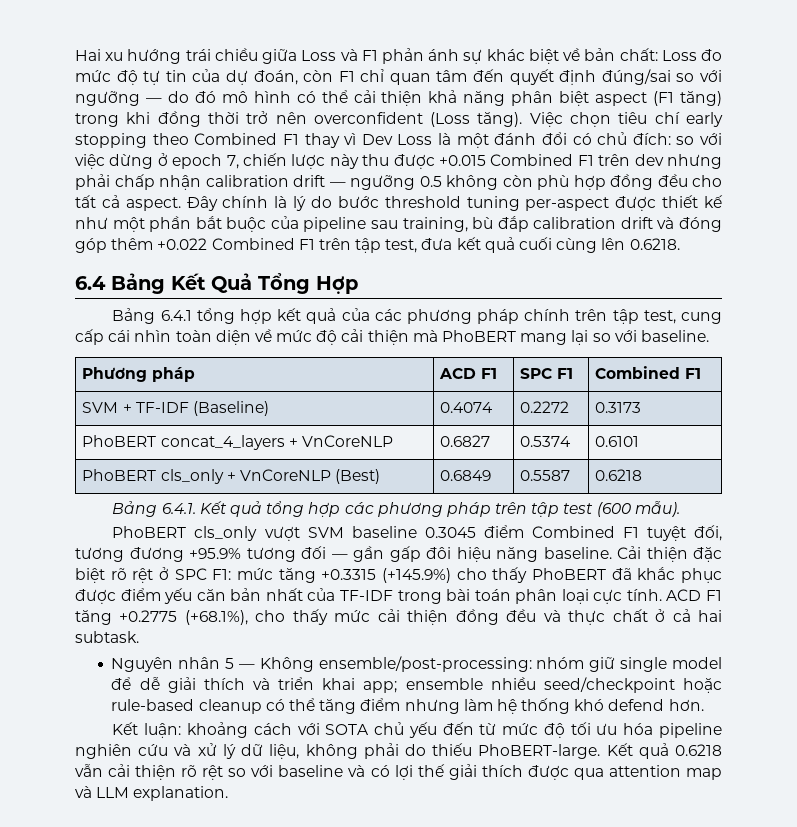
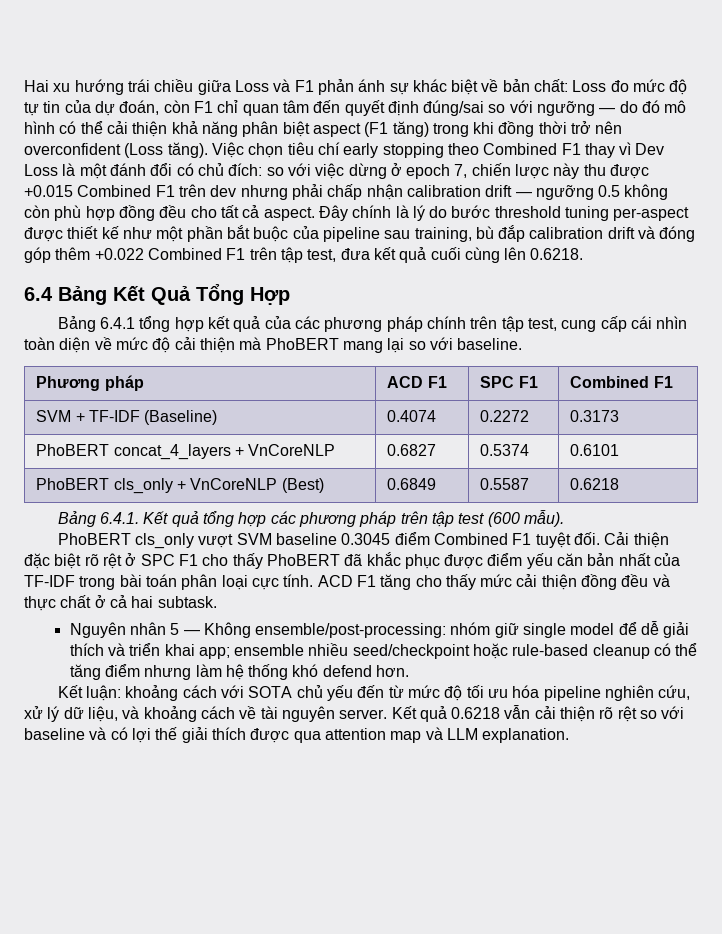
- PhoBERT cls_only vượt SVM baseline 0.3045 điểm Combined F1 tuyệt đối, tương đương +95.9% tương đối — gần gấp đôi hiệu năng baseline.
+ PhoBERT cls_only vượt SVM baseline 0.3045 điểm Combined F1 tuyệt đối.
- Cải thiện đặc biệt rõ rệt ở SPC F1: mức tăng +0.3315 (+145.9%) cho thấy PhoBERT đã khắc phục được điểm yếu căn bản nhất của TF-IDF trong bài toán phân loại cực tính.
+ Cải thiện đặc biệt rõ rệt ở SPC F1 cho thấy PhoBERT đã khắc phục được điểm yếu căn bản nhất của TF-IDF trong bài toán phân loại cực tính.
- ACD F1 tăng +0.2775 (+68.1%), cho thấy mức cải thiện đồng đều và thực chất ở cả hai subtask.
+ ACD F1 tăng cho thấy mức cải thiện đồng đều và thực chất ở cả hai subtask.
- Kết luận: khoảng cách với SOTA chủ yếu đến từ mức độ tối ưu hóa pipeline nghiên cứu và xử lý dữ liệu, không phải do thiếu PhoBERT-large.
+ Kết luận: khoảng cách với SOTA chủ yếu đến từ mức độ tối ưu hóa pipeline nghiên cứu, xử lý dữ liệu, và khoảng cách về tài nguyên server.

